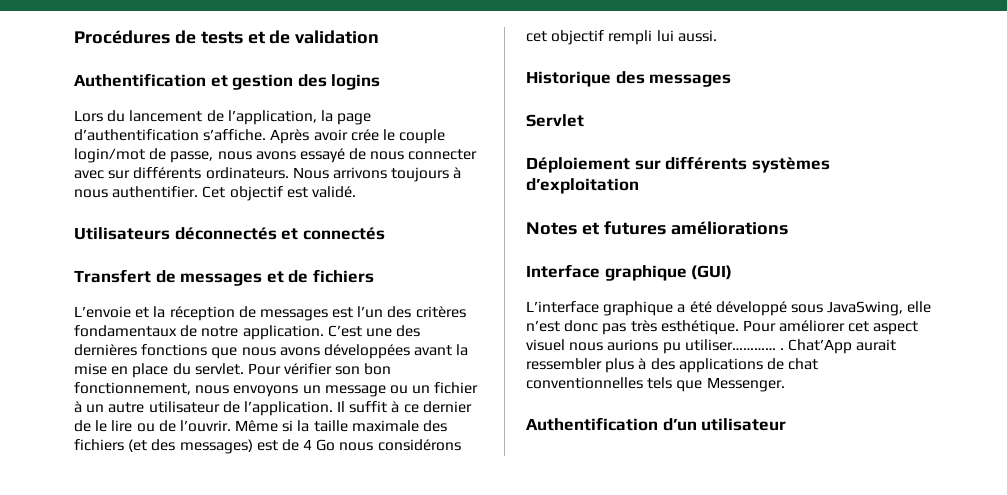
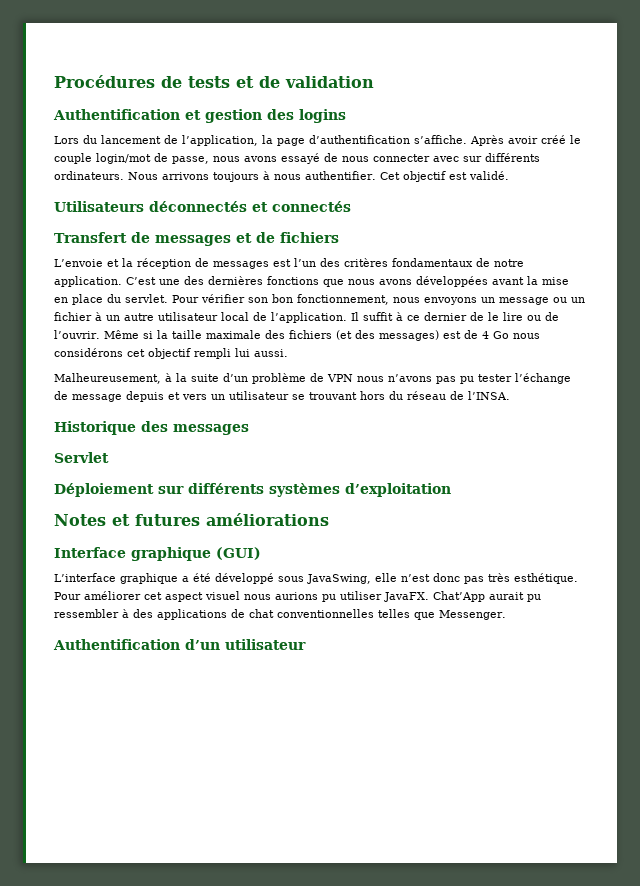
- Après avoir crée le couple login/mot de passe, nous avons essayé de nous connecter avec sur différents ordinateurs.
+ Après avoir créé le couple login/mot de passe, nous avons essayé de nous connecter avec sur différents ordinateurs.
- Pour vérifier son bon fonctionnement, nous envoyons un message ou un fichier à un autre utilisateur de l’application.
+ Pour vérifier son bon fonctionnement, nous envoyons un message ou un fichier à un autre utilisateur local de l’application.
+ Malheureusement, à la suite d’un problème de VPN nous n’avons pas pu tester l’échange de message depuis et vers un utilisateur se trouvant hors du réseau de l’INSA.
- Pour améliorer cet aspect visuel nous aurions pu utiliser………… . Chat’App aurait ressembler plus à des applications de chat conventionnelles tels que Messenger.
+ Pour améliorer cet aspect visuel nous aurions pu utiliser JavaFX. Chat’App aurait pu ressembler à des applications de chat conventionnelles telles que Messenger.

